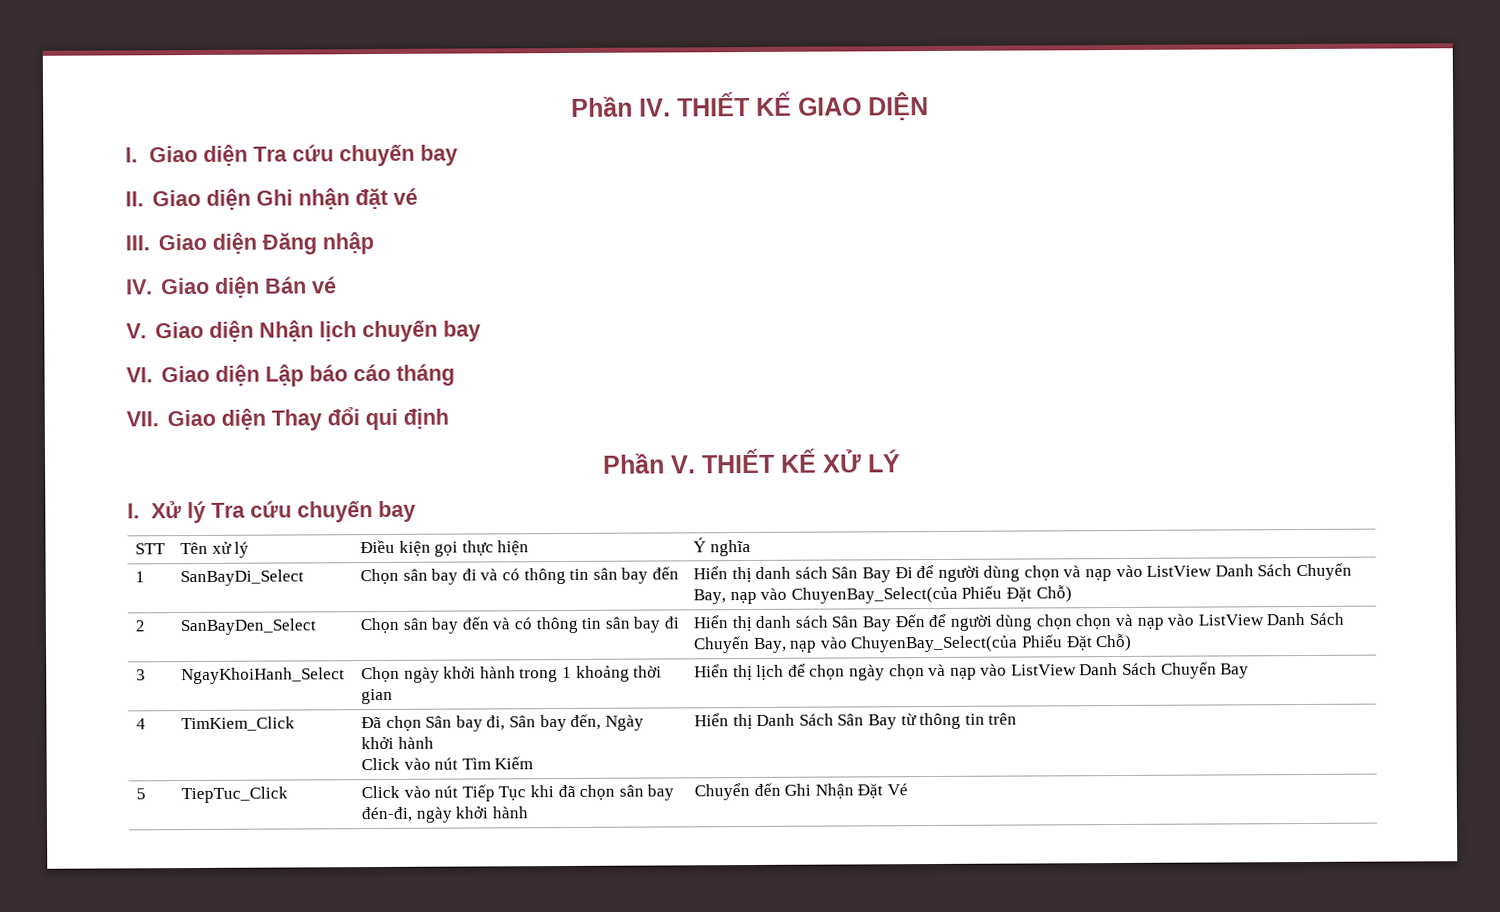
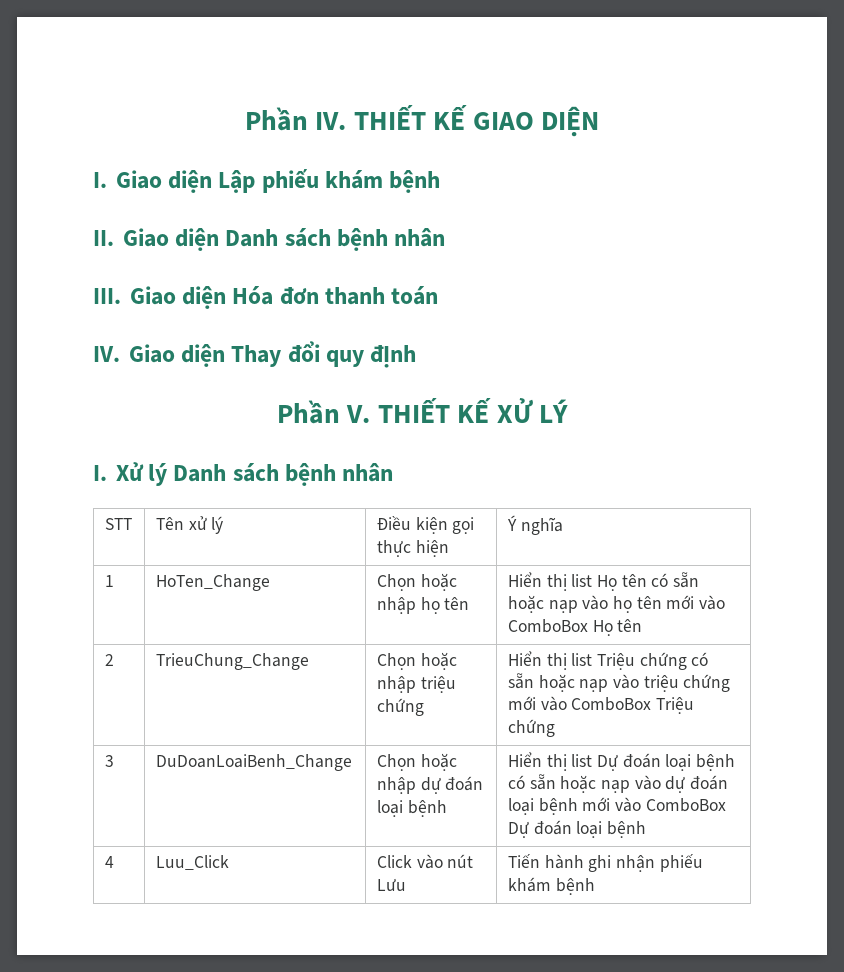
- I. Giao diện Tra cứu chuyến bay
+ I. Giao diện Lập phiếu khám bệnh
- II. Giao diện Ghi nhận đặt vé
+ II. Giao diện Danh sách bệnh nhân
- III. Giao diện Đăng nhập
- IV. Giao diện Bán vé
- V. Giao diện Nhận lịch chuyến bay
- VI. Giao diện Lập báo cáo tháng
- VII. Giao diện Thay đổi qui định
+ III. Giao diện Hóa đơn thanh toán
+ IV. Giao diện Thay đổi quy đỊnh
- I. Xử lý Tra cứu chuyến bay
+ I. Xử lý Danh sách bệnh nhân
- 1 | SanBayDi_Select | Chọn sân bay đi và có thông tin sân bay đến | Hiển thị danh sách Sân Bay Đi để người dùng chọn và nạp vào ListView Danh Sách Chuyến Bay, nạp vào ChuyenBay_Select(của Phiếu Đặt Chỗ)
+ 1 | HoTen_Change | Chọn hoặc nhập họ tên | Hiển thị list Họ tên có sẵn hoặc nạp vào họ tên mới vào ComboBox Họ tên
- 2 | SanBayDen_Select | Chọn sân bay đến và có thông tin sân bay đi | Hiển thị danh sách Sân Bay Đến để người dùng chọn chọn và nạp vào ListView Danh Sách Chuyến Bay, nạp vào ChuyenBay_Select(của Phiếu Đặt Chỗ)
+ 2 | TrieuChung_Change | Chọn hoặc nhập triệu chứng | Hiển thị list Triệu chứng có sẵn hoặc nạp vào triệu chứng mới vào ComboBox Triệu chứng
- 3 | NgayKhoiHanh_Select | Chọn ngày khởi hành trong 1 khoảng thời gian | Hiển thị lịch để chọn ngày chọn và nạp vào ListView Danh Sách Chuyến Bay
- 4 | TimKiem_Click | Đã chọn Sân bay đi, Sân bay đến, Ngày khởi hành
- Click vào nút Tìm Kiếm | Hiển thị Danh Sách Sân Bay từ thông tin trên
- 5 | TiepTuc_Click | Click vào nút Tiếp Tục khi đã chọn sân bay đén-đi, ngày khởi hành | Chuyển đến Ghi Nhận Đặt Vé
+ 3 | DuDoanLoaiBenh_Change | Chọn hoặc nhập dự đoán loại bệnh | Hiển thị list Dự đoán loại bệnh có sẵn hoặc nạp vào dự đoán loại bệnh mới vào ComboBox Dự đoán loại bệnh
+ 4 | Luu_Click | Click vào nút Lưu | Tiến hành ghi nhận phiếu khám bệnh

